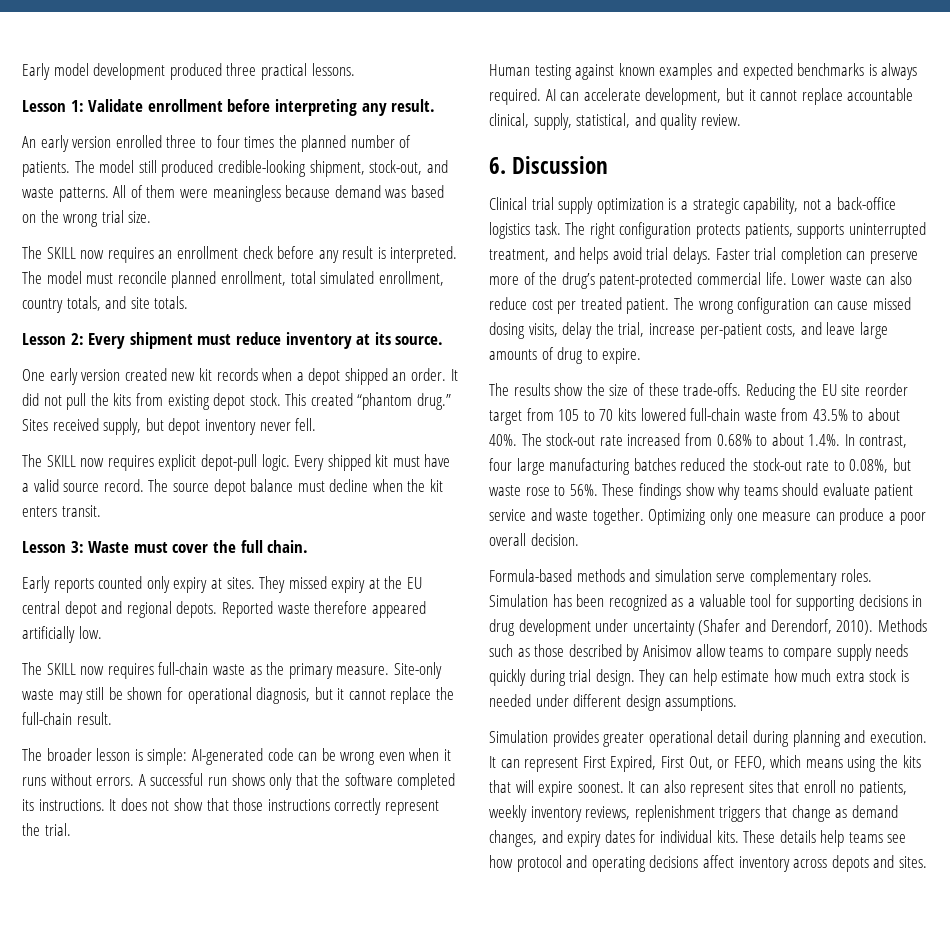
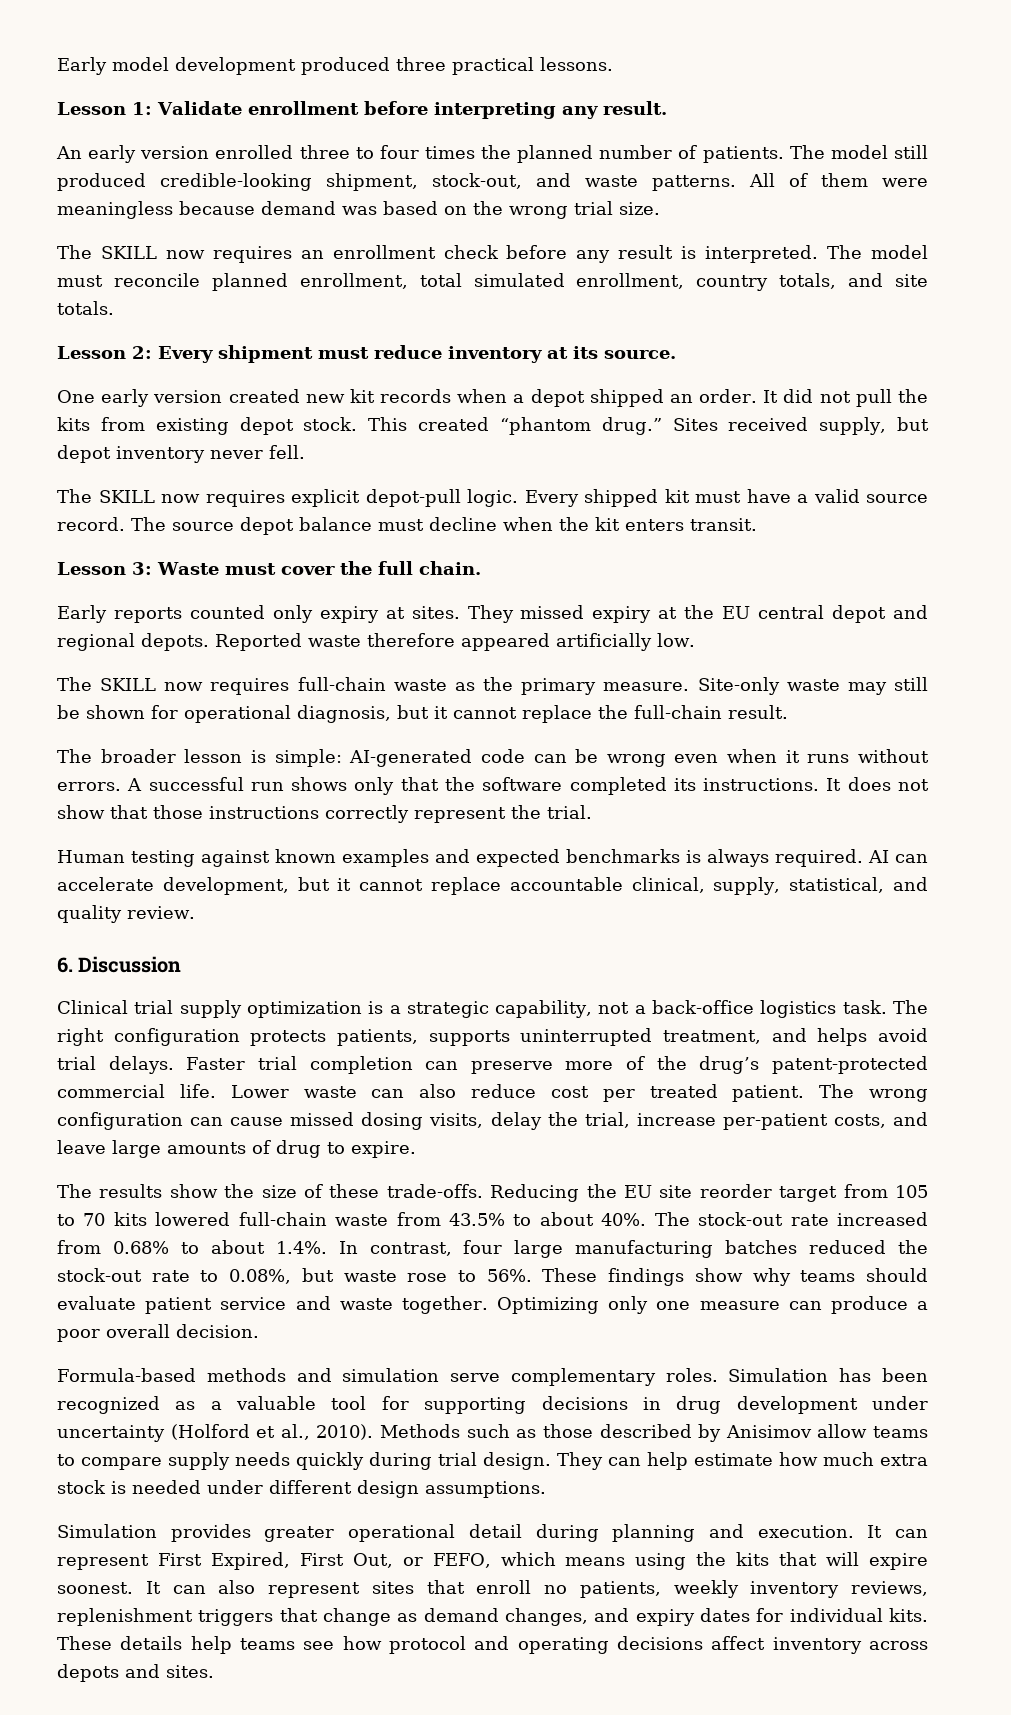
- Simulation has been recognized as a valuable tool for supporting decisions in drug development under uncertainty (Shafer and Derendorf, 2010).
+ Simulation has been recognized as a valuable tool for supporting decisions in drug development under uncertainty (Holford et al., 2010).

